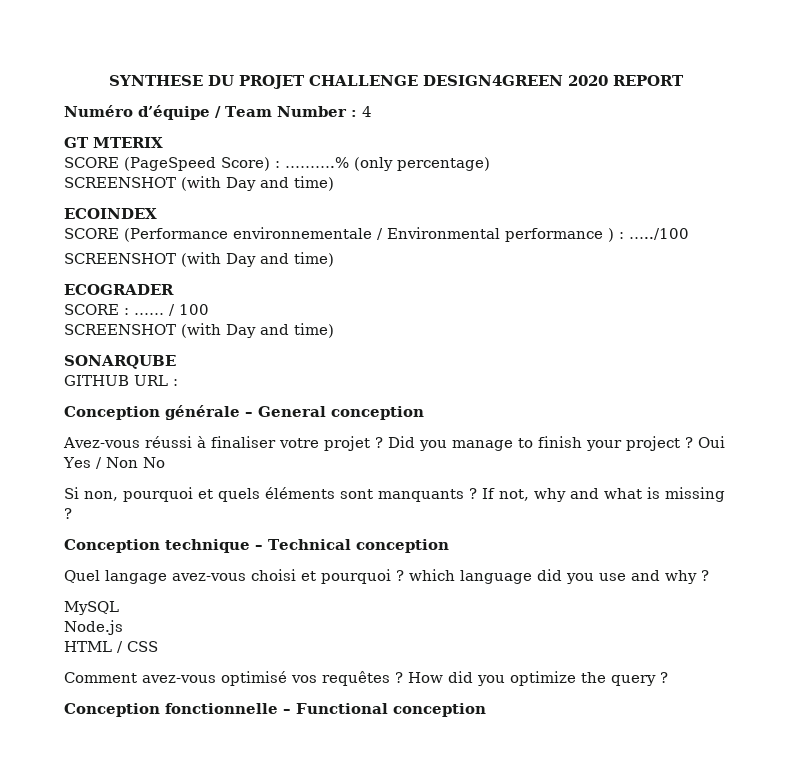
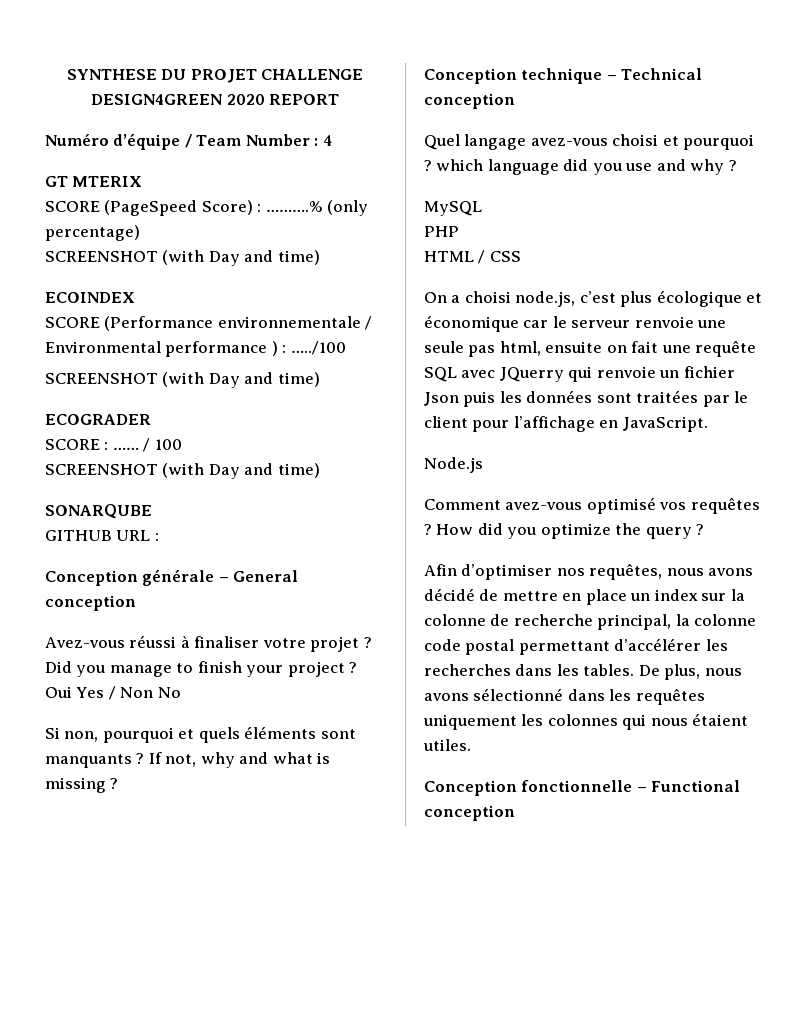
- Node.js
+ PHP
+ On a choisi node.js, c’est plus écologique et économique car le serveur renvoie une seule pas html, ensuite on fait une requête SQL avec JQuerry qui renvoie un fichier Json puis les données sont traitées par le client pour l’affichage en JavaScript.
+ Node.js
+ Afin d’optimiser nos requêtes, nous avons décidé de mettre en place un index sur la colonne de recherche principal, la colonne code postal permettant d’accélérer les recherches dans les tables. De plus, nous avons sélectionné dans les requêtes uniquement les colonnes qui nous étaient utiles.

